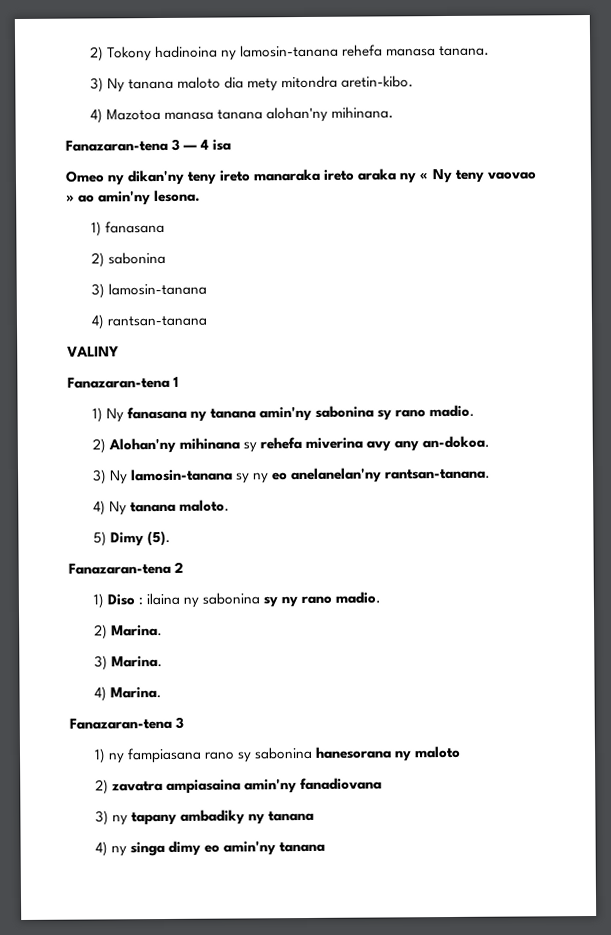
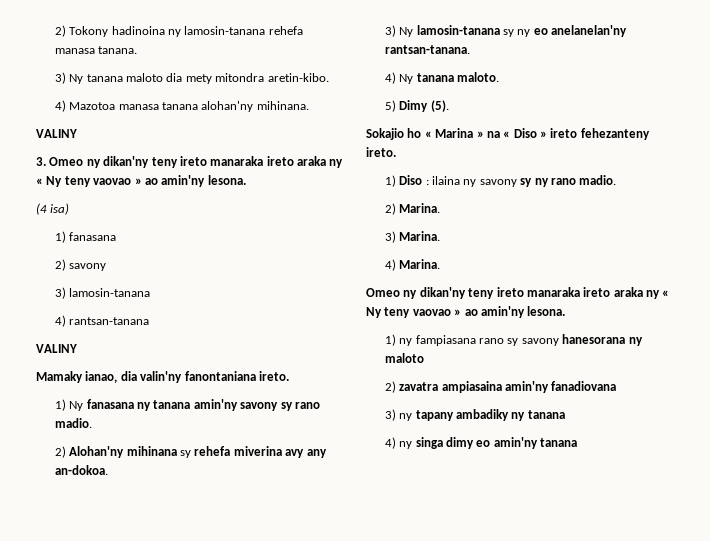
  4) Mazotoa manasa tanana alohan'ny mihinana.
- Fanazaran-tena 3 — 4 isa
- Omeo ny dikan'ny teny ireto manaraka ireto araka ny « Ny teny vaovao » ao amin'ny lesona.
+ VALINY
+ 3. Omeo ny dikan'ny teny ireto manaraka ireto araka ny « Ny teny vaovao » ao amin'ny lesona.
+ (4 isa)
- 2) sabonina
+ 2) savony
- Fanazaran-tena 1
+ Mamaky ianao, dia valin'ny fanontaniana ireto.
- 1) Ny fanasana ny tanana amin'ny sabonina sy rano madio.
+ 1) Ny fanasana ny tanana amin'ny savony sy rano madio.
- Fanazaran-tena 2
+ Sokajio ho « Marina » na « Diso » ireto fehezanteny ireto.
- 1) Diso : ilaina ny sabonina sy ny rano madio.
+ 1) Diso : ilaina ny savony sy ny rano madio.
  4) Marina.
- Fanazaran-tena 3
+ Omeo ny dikan'ny teny ireto manaraka ireto araka ny « Ny teny vaovao » ao amin'ny lesona.
- 1) ny fampiasana rano sy sabonina hanesorana ny maloto
+ 1) ny fampiasana rano sy savony hanesorana ny maloto

